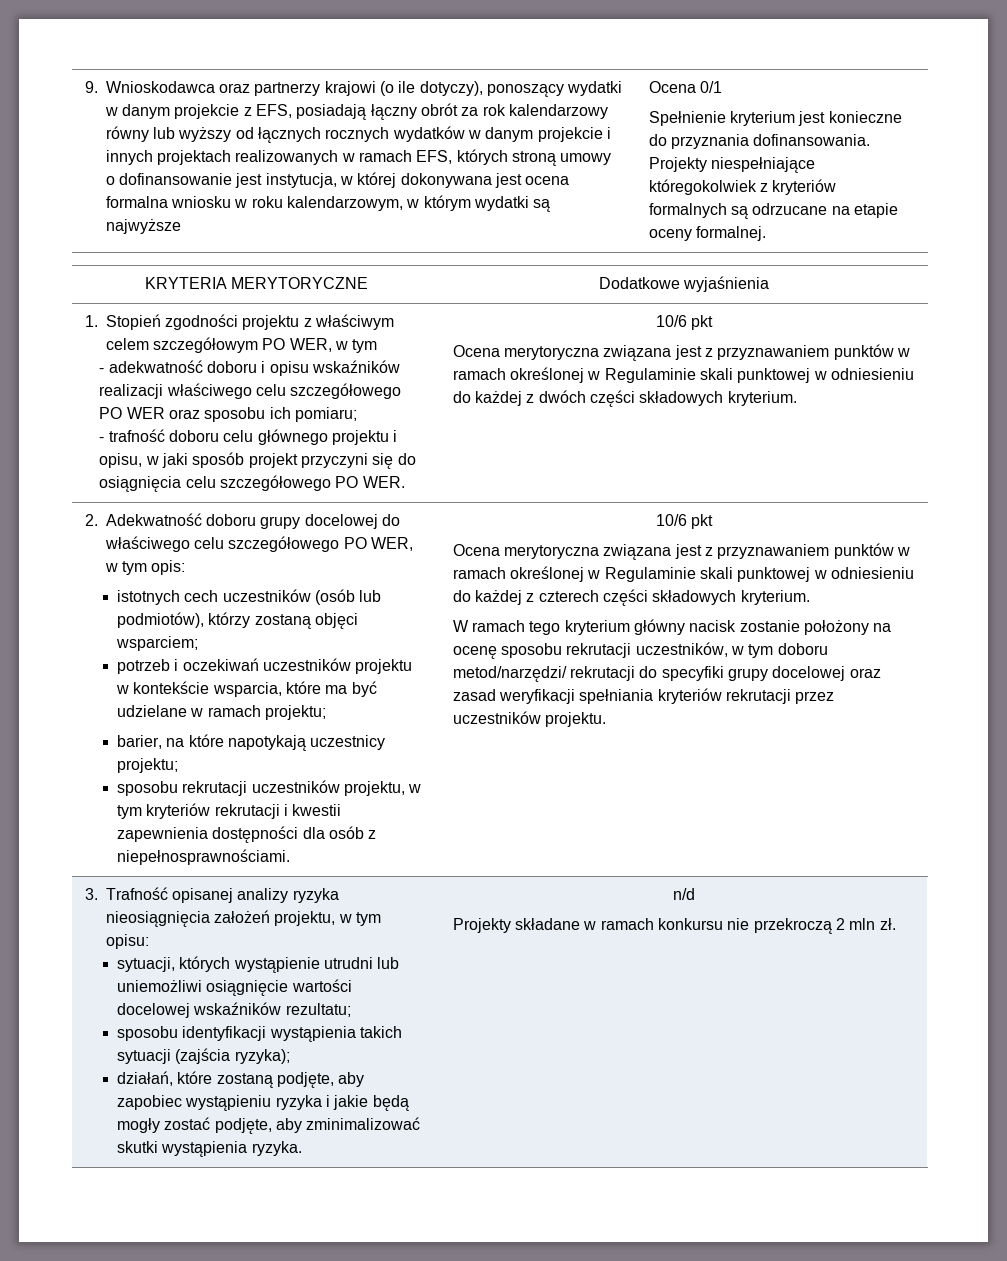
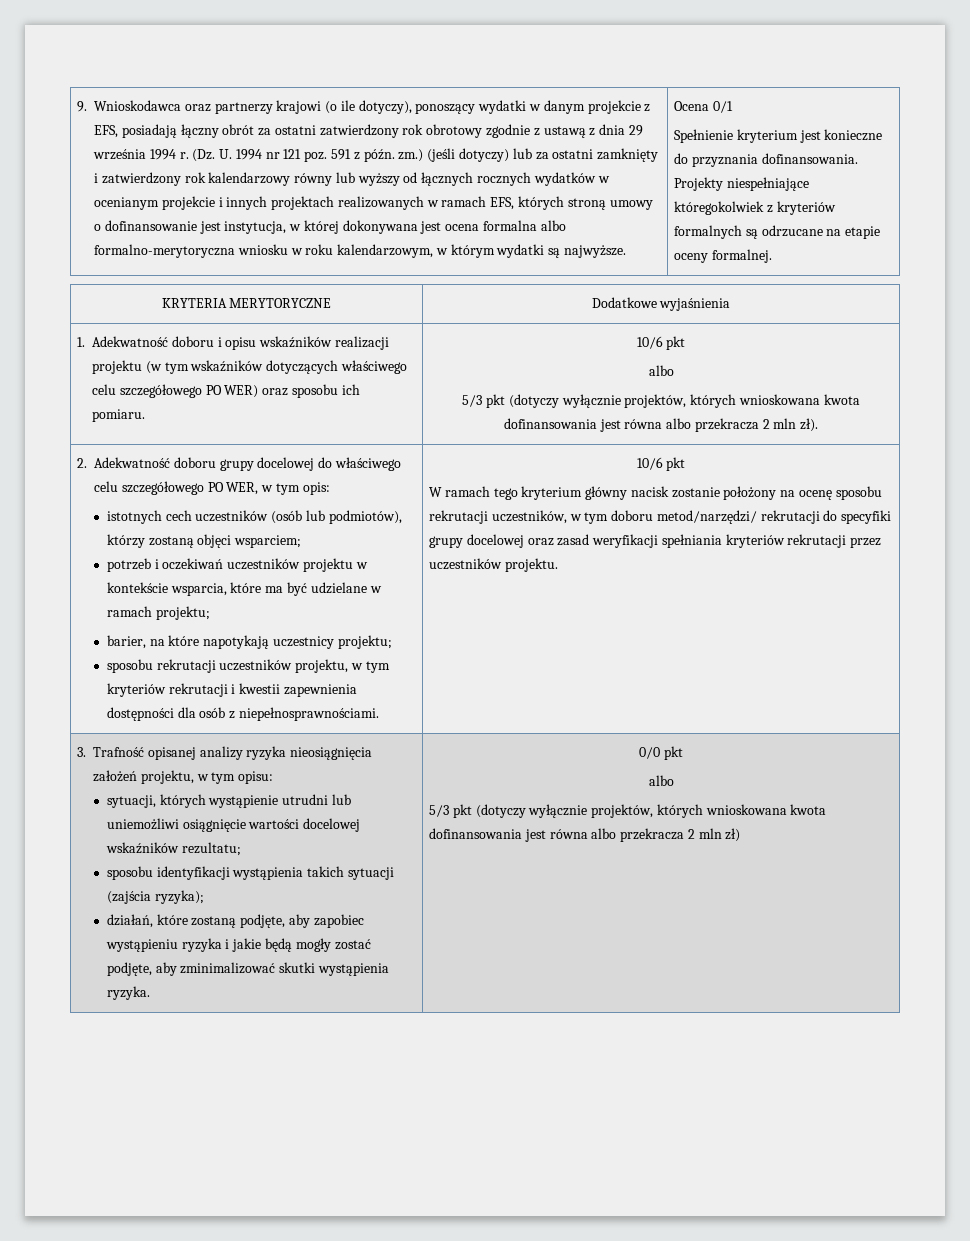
- 9. Wnioskodawca oraz partnerzy krajowi (o ile dotyczy), ponoszący wydatki w danym projekcie z EFS, posiadają łączny obrót za rok kalendarzowy równy lub wyższy od łącznych rocznych wydatków w danym projekcie i innych projektach realizowanych w ramach EFS, których stroną umowy o dofinansowanie jest instytucja, w której dokonywana jest ocena formalna wniosku w roku kalendarzowym, w którym wydatki są najwyższe
+ 9. Wnioskodawca oraz partnerzy krajowi (o ile dotyczy), ponoszący wydatki w danym projekcie z EFS, posiadają łączny obrót za ostatni zatwierdzony rok obrotowy zgodnie z ustawą z dnia 29 września 1994 r. (Dz. U. 1994 nr 121 poz. 591 z późn. zm.) (jeśli dotyczy) lub za ostatni zamknięty i zatwierdzony rok kalendarzowy równy lub wyższy od łącznych rocznych wydatków w ocenianym projekcie i innych projektach realizowanych w ramach EFS, których stroną umowy o dofinansowanie jest instytucja, w której dokonywana jest ocena formalna albo formalno-merytoryczna wniosku w roku kalendarzowym, w którym wydatki są najwyższe.
- 1. Stopień zgodności projektu z właściwym celem szczegółowym PO WER, w tym
- - adekwatność doboru i opisu wskaźników realizacji właściwego celu szczegółowego PO WER oraz sposobu ich pomiaru;
- - trafność doboru celu głównego projektu i opisu, w jaki sposób projekt przyczyni się do osiągnięcia celu szczegółowego PO WER. | 10/6 pkt
- Ocena merytoryczna związana jest z przyznawaniem punktów w ramach określonej w Regulaminie skali punktowej w odniesieniu do każdej z dwóch części składowych kryterium.
+ 1. Adekwatność doboru i opisu wskaźników realizacji projektu (w tym wskaźników dotyczących właściwego celu szczegółowego PO WER) oraz sposobu ich pomiaru. | 10/6 pkt
+ albo
+ 5/3 pkt (dotyczy wyłącznie projektów, których wnioskowana kwota dofinansowania jest równa albo przekracza 2 mln zł).
- Ocena merytoryczna związana jest z przyznawaniem punktów w ramach określonej w Regulaminie skali punktowej w odniesieniu do każdej z czterech części składowych kryterium.
- n/d
- Projekty składane w ramach konkursu nie przekroczą 2 mln zł.
+ 0/0 pkt
+ albo
+ 5/3 pkt (dotyczy wyłącznie projektów, których wnioskowana kwota dofinansowania jest równa albo przekracza 2 mln zł)

